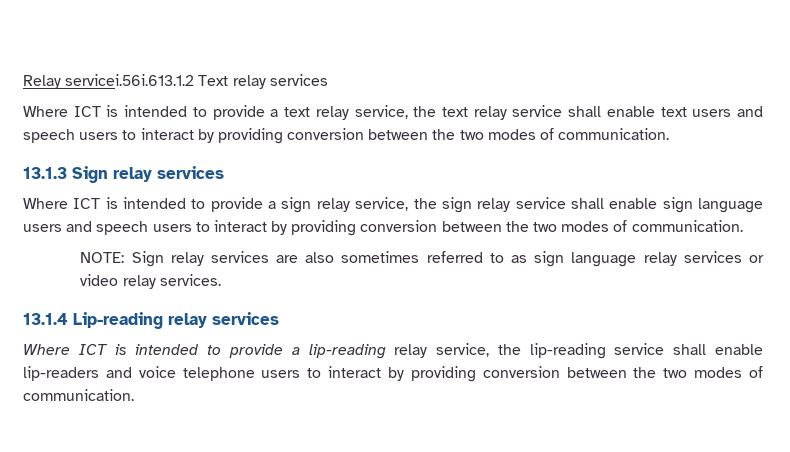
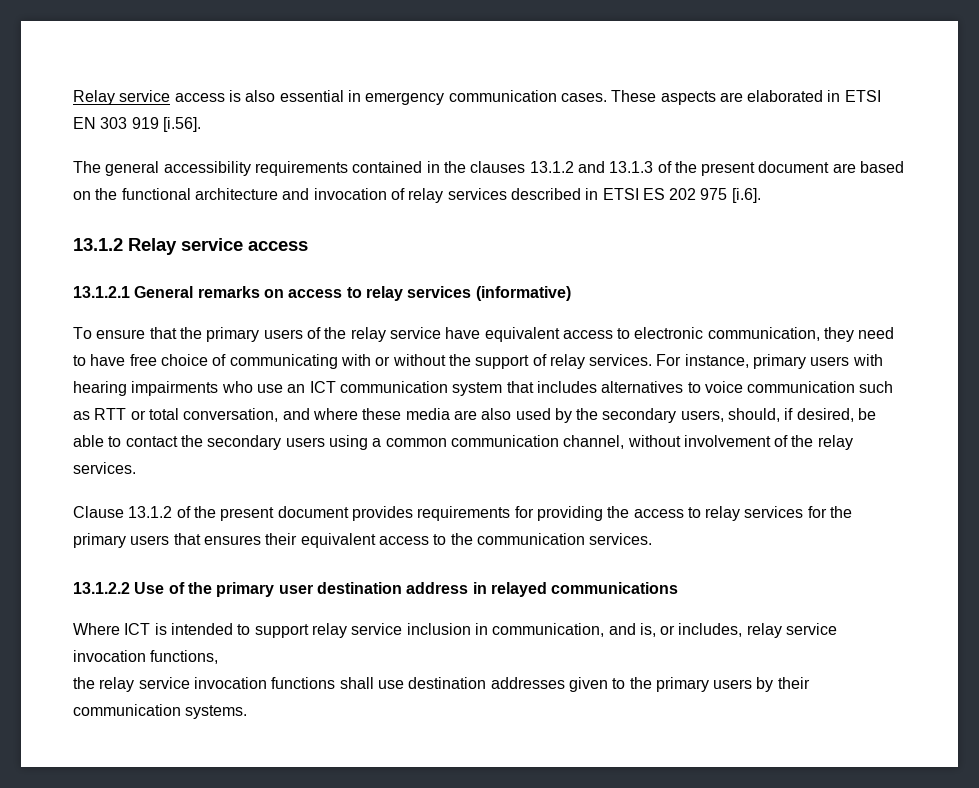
- Relay servicei.56i.613.1.2 Text relay services
- Where ICT is intended to provide a text relay service, the text relay service shall enable text users and speech users to interact by providing conversion between the two modes of communication.
- 13.1.3 Sign relay services
- Where ICT is intended to provide a sign relay service, the sign relay service shall enable sign language users and speech users to interact by providing conversion between the two modes of communication.
- NOTE: Sign relay services are also sometimes referred to as sign language relay services or video relay services.
- 13.1.4 Lip-reading relay services
- Where ICT is intended to provide a lip-reading relay service, the lip-reading service shall enable lip-readers and voice telephone users to interact by providing conversion between the two modes of communication.
+ Relay service access is also essential in emergency communication cases. These aspects are elaborated in ETSI EN 303 919 [i.56].
+ The general accessibility requirements contained in the clauses 13.1.2 and 13.1.3 of the present document are based on the functional architecture and invocation of relay services described in ETSI ES 202 975 [i.6].
+ 13.1.2 Relay service access
+ 13.1.2.1 General remarks on access to relay services (informative)
+ To ensure that the primary users of the relay service have equivalent access to electronic communication, they need to have free choice of communicating with or without the support of relay services. For instance, primary users with hearing impairments who use an ICT communication system that includes alternatives to voice communication such as RTT or total conversation, and where these media are also used by the secondary users, should, if desired, be able to contact the secondary users using a common communication channel, without involvement of the relay services.
+ Clause 13.1.2 of the present document provides requirements for providing the access to relay services for the primary users that ensures their equivalent access to the communication services.
+ 13.1.2.2 Use of the primary user destination address in relayed communications
+ Where ICT is intended to support relay service inclusion in communication, and is, or includes, relay service invocation functions,
+ the relay service invocation functions shall use destination addresses given to the primary users by their communication systems.

